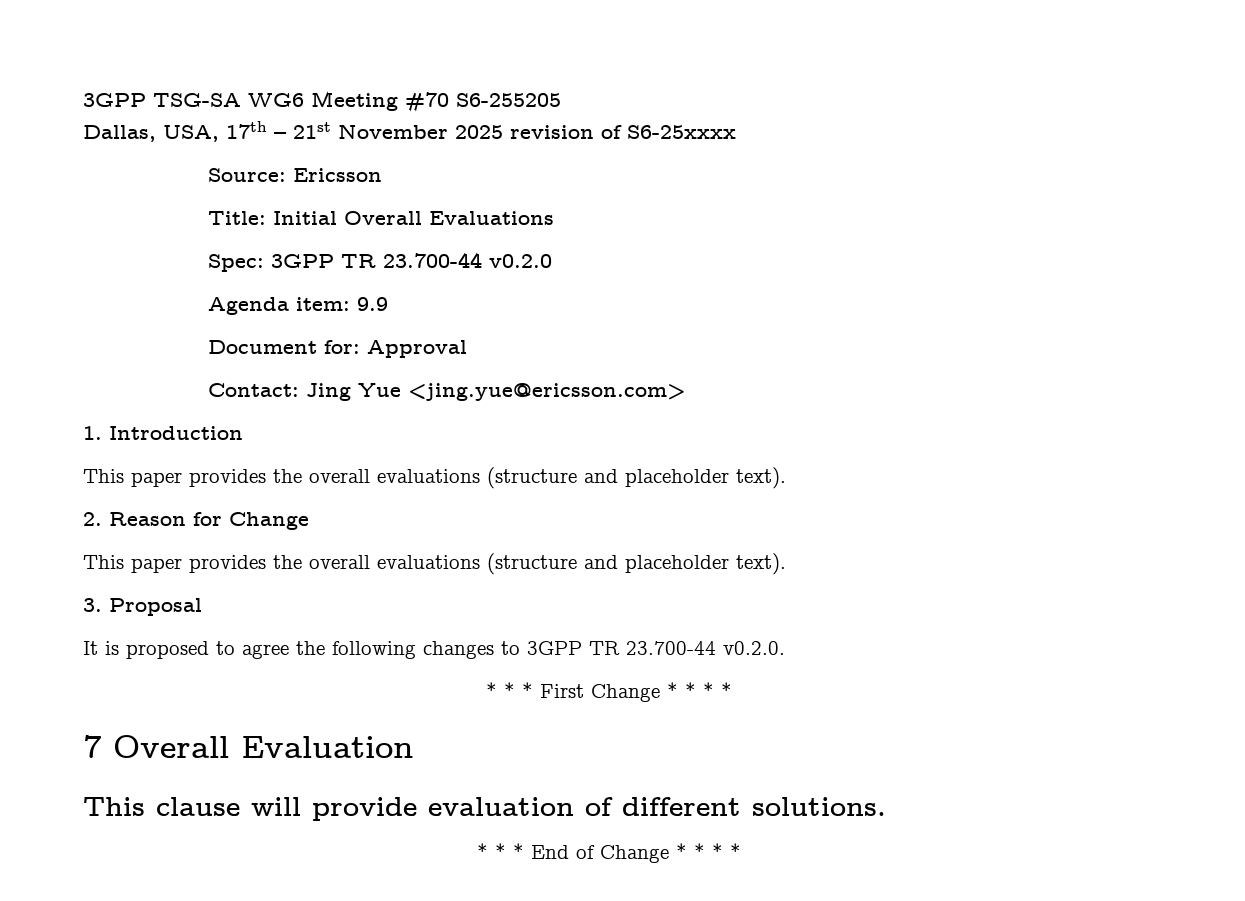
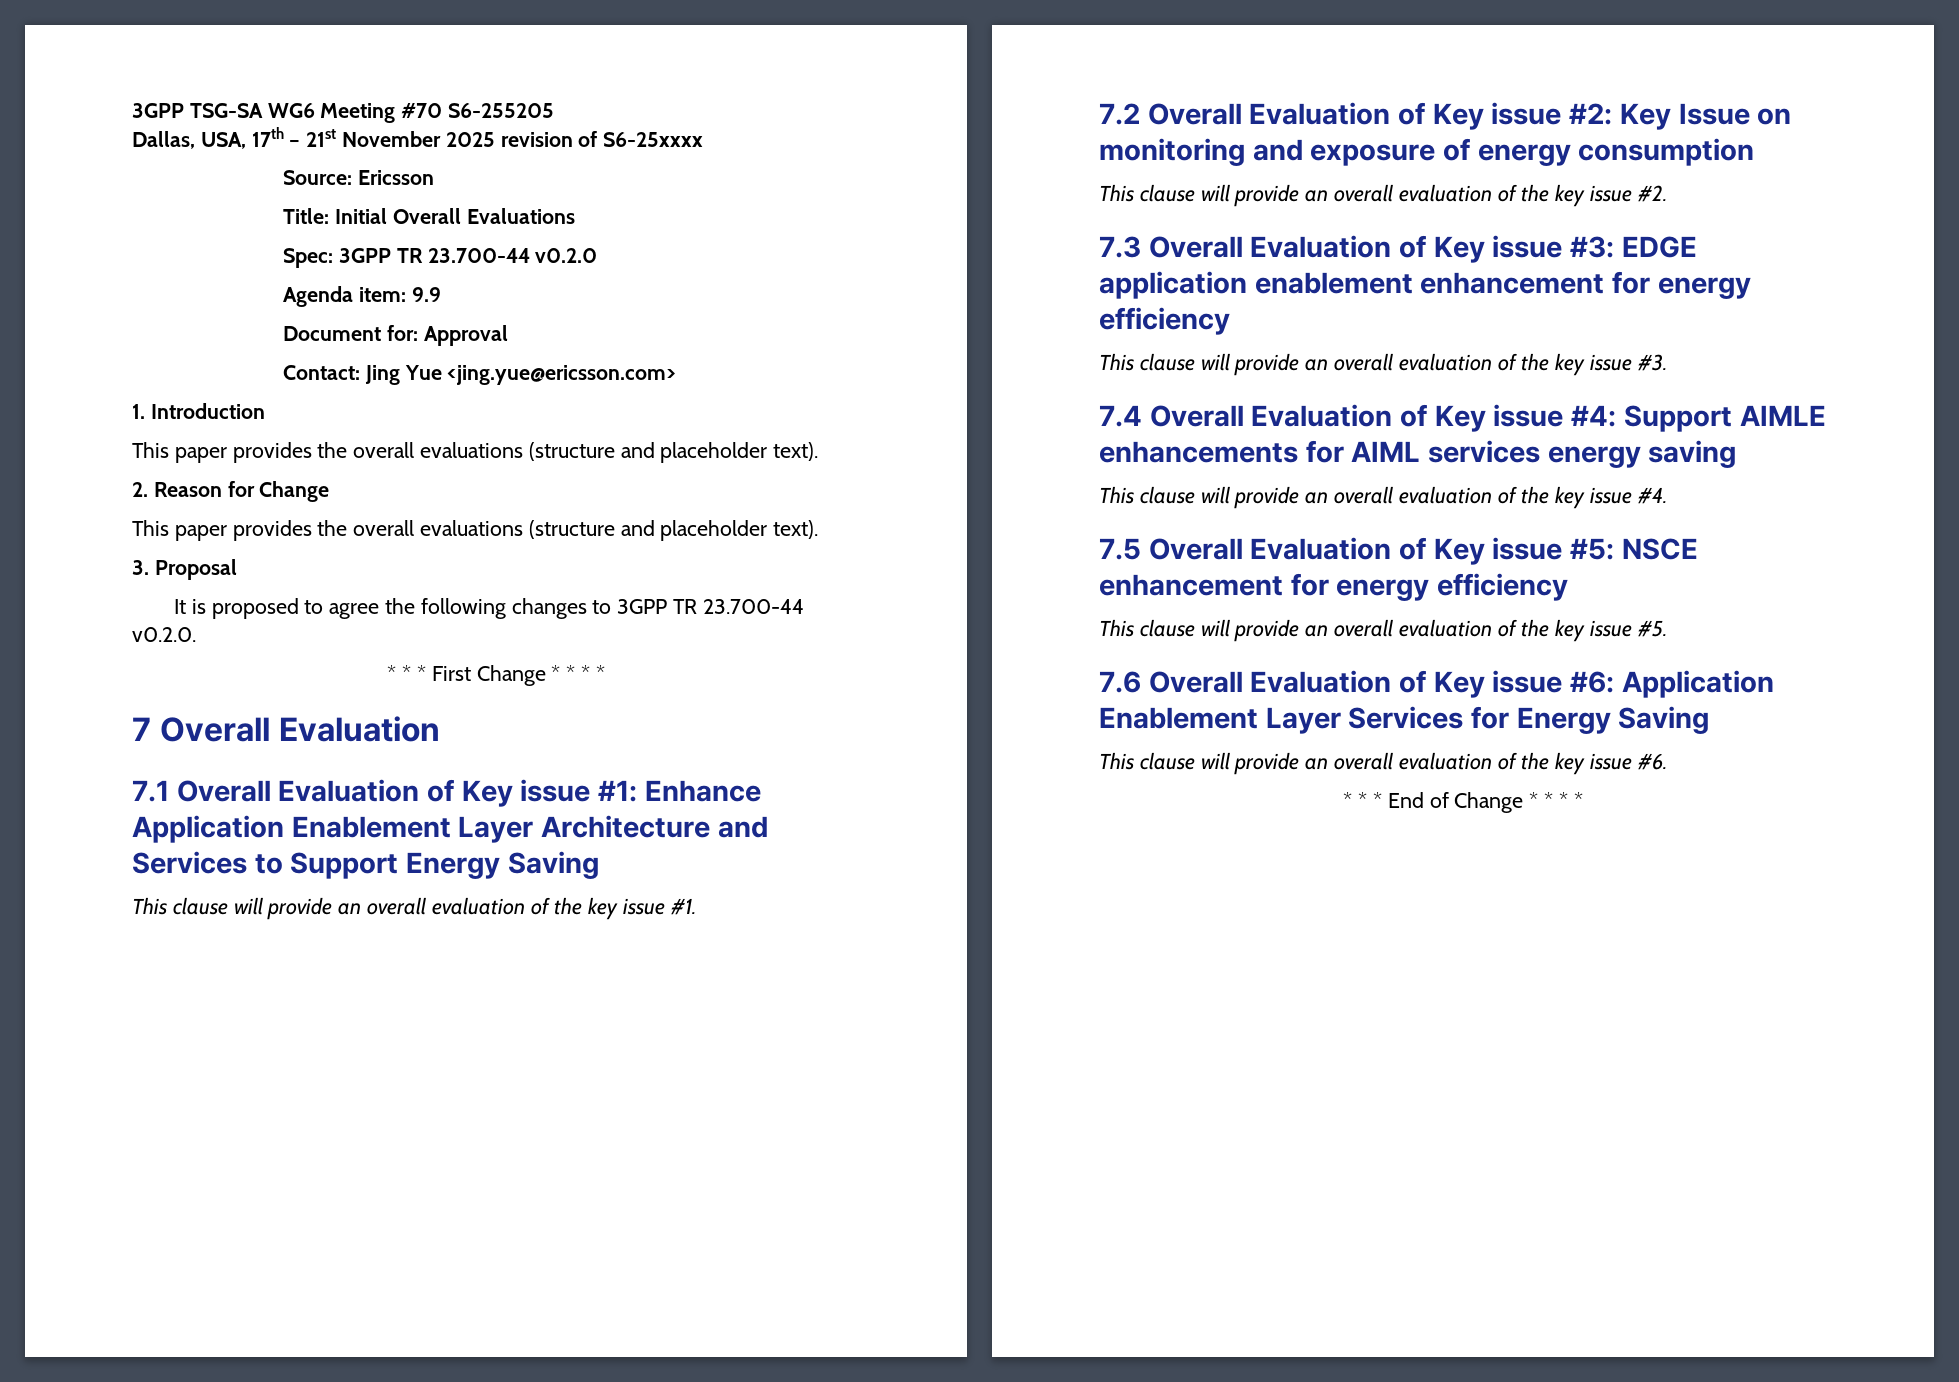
- This clause will provide evaluation of different solutions.
+ 7.1 Overall Evaluation of Key issue #1: Enhance Application Enablement Layer Architecture and Services to Support Energy Saving
+ This clause will provide an overall evaluation of the key issue #1.
+ 7.2 Overall Evaluation of Key issue #2: Key Issue on monitoring and exposure of energy consumption
+ This clause will provide an overall evaluation of the key issue #2.
+ 7.3 Overall Evaluation of Key issue #3: EDGE application enablement enhancement for energy efficiency
+ This clause will provide an overall evaluation of the key issue #3.
+ 7.4 Overall Evaluation of Key issue #4: Support AIMLE enhancements for AIML services energy saving
+ This clause will provide an overall evaluation of the key issue #4.
+ 7.5 Overall Evaluation of Key issue #5: NSCE enhancement for energy efficiency
+ This clause will provide an overall evaluation of the key issue #5.
+ 7.6 Overall Evaluation of Key issue #6: Application Enablement Layer Services for Energy Saving
+ This clause will provide an overall evaluation of the key issue #6.

